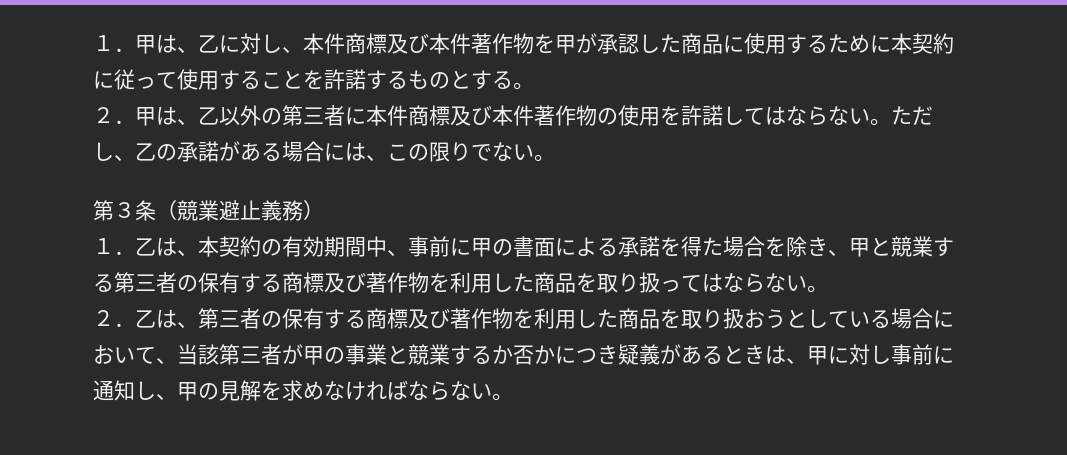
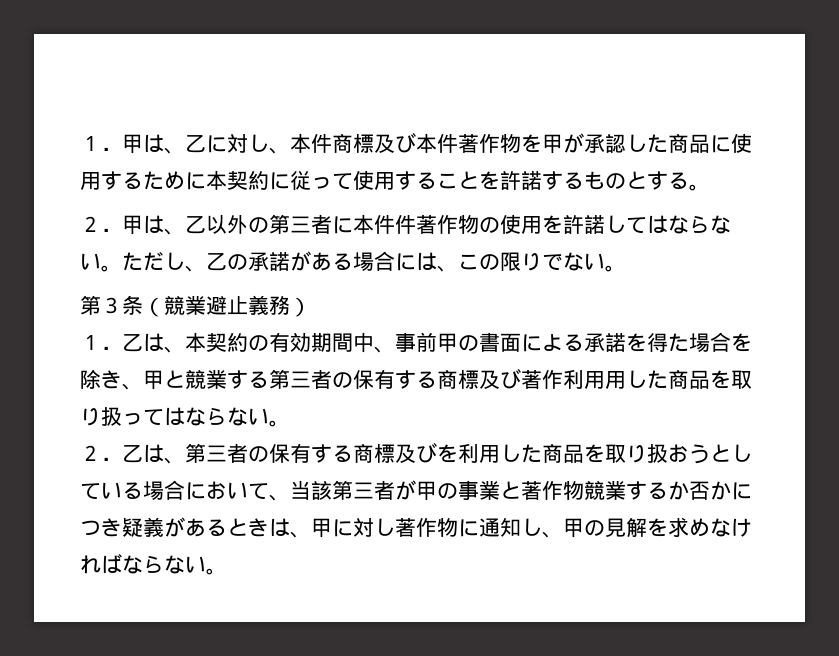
- ２．甲は、乙以外の第三者に本件商標及び本件著作物の使用を許諾してはならない。
+ ２．甲は、乙以外の第三者に本件件著作物の使用を許諾してはならない。
- １．乙は、本契約の有効期間中、事前に甲の書面による承諾を得た場合を除き、甲と競業する第三者の保有する商標及び著作物を利用した商品を取り扱ってはならない。
+ １．乙は、本契約の有効期間中、事前甲の書面による承諾を得た場合を除き、甲と競業する第三者の保有する商標及び著作利用用した商品を取り扱ってはならない。
- ２．乙は、第三者の保有する商標及び著作物を利用した商品を取り扱おうとしている場合において、当該第三者が甲の事業と競業するか否かにつき疑義があるときは、甲に対し事前に通知し、甲の見解を求めなければならない。
+ ２．乙は、第三者の保有する商標及びを利用した商品を取り扱おうとしている場合において、当該第三者が甲の事業と著作物競業するか否かにつき疑義があるときは、甲に対し著作物に通知し、甲の見解を求めなければならない。

